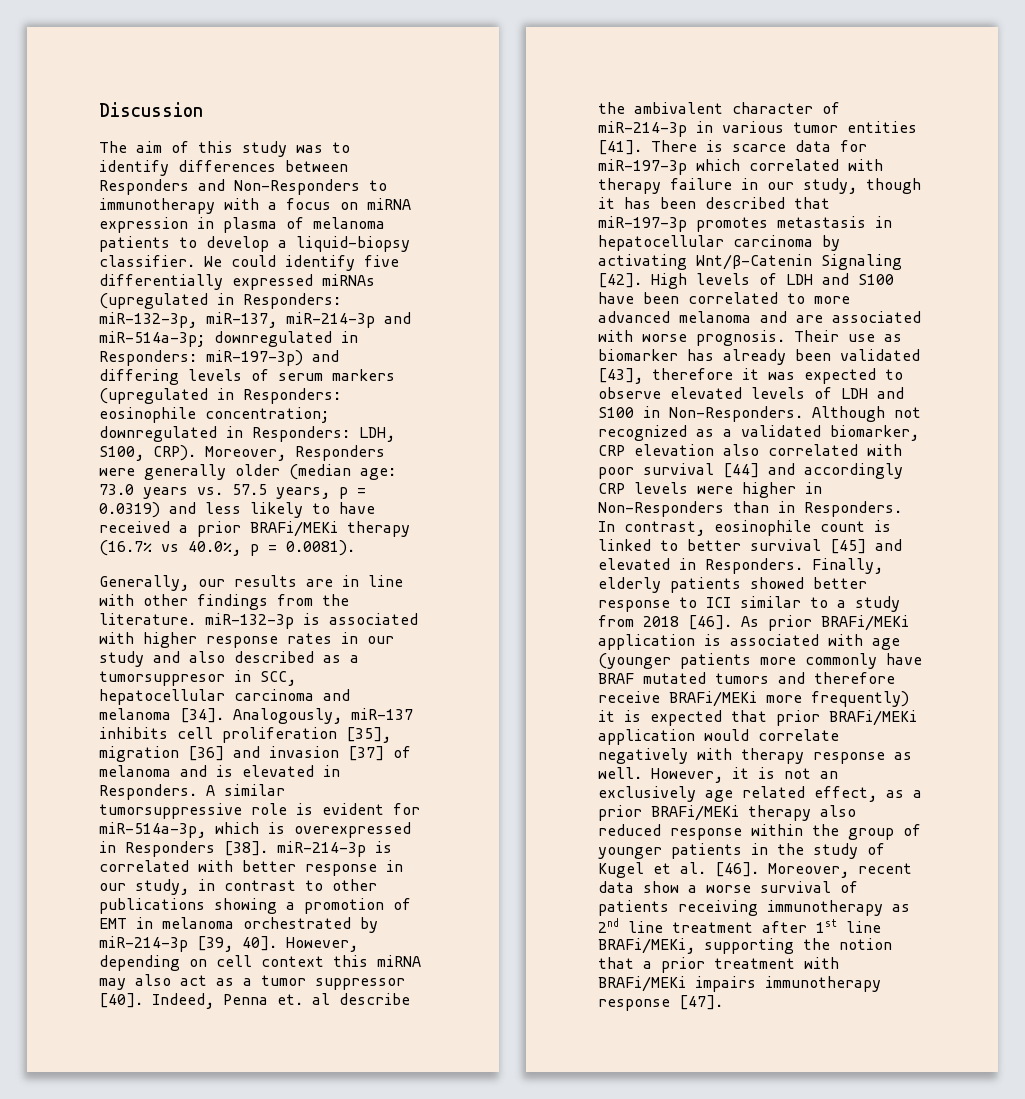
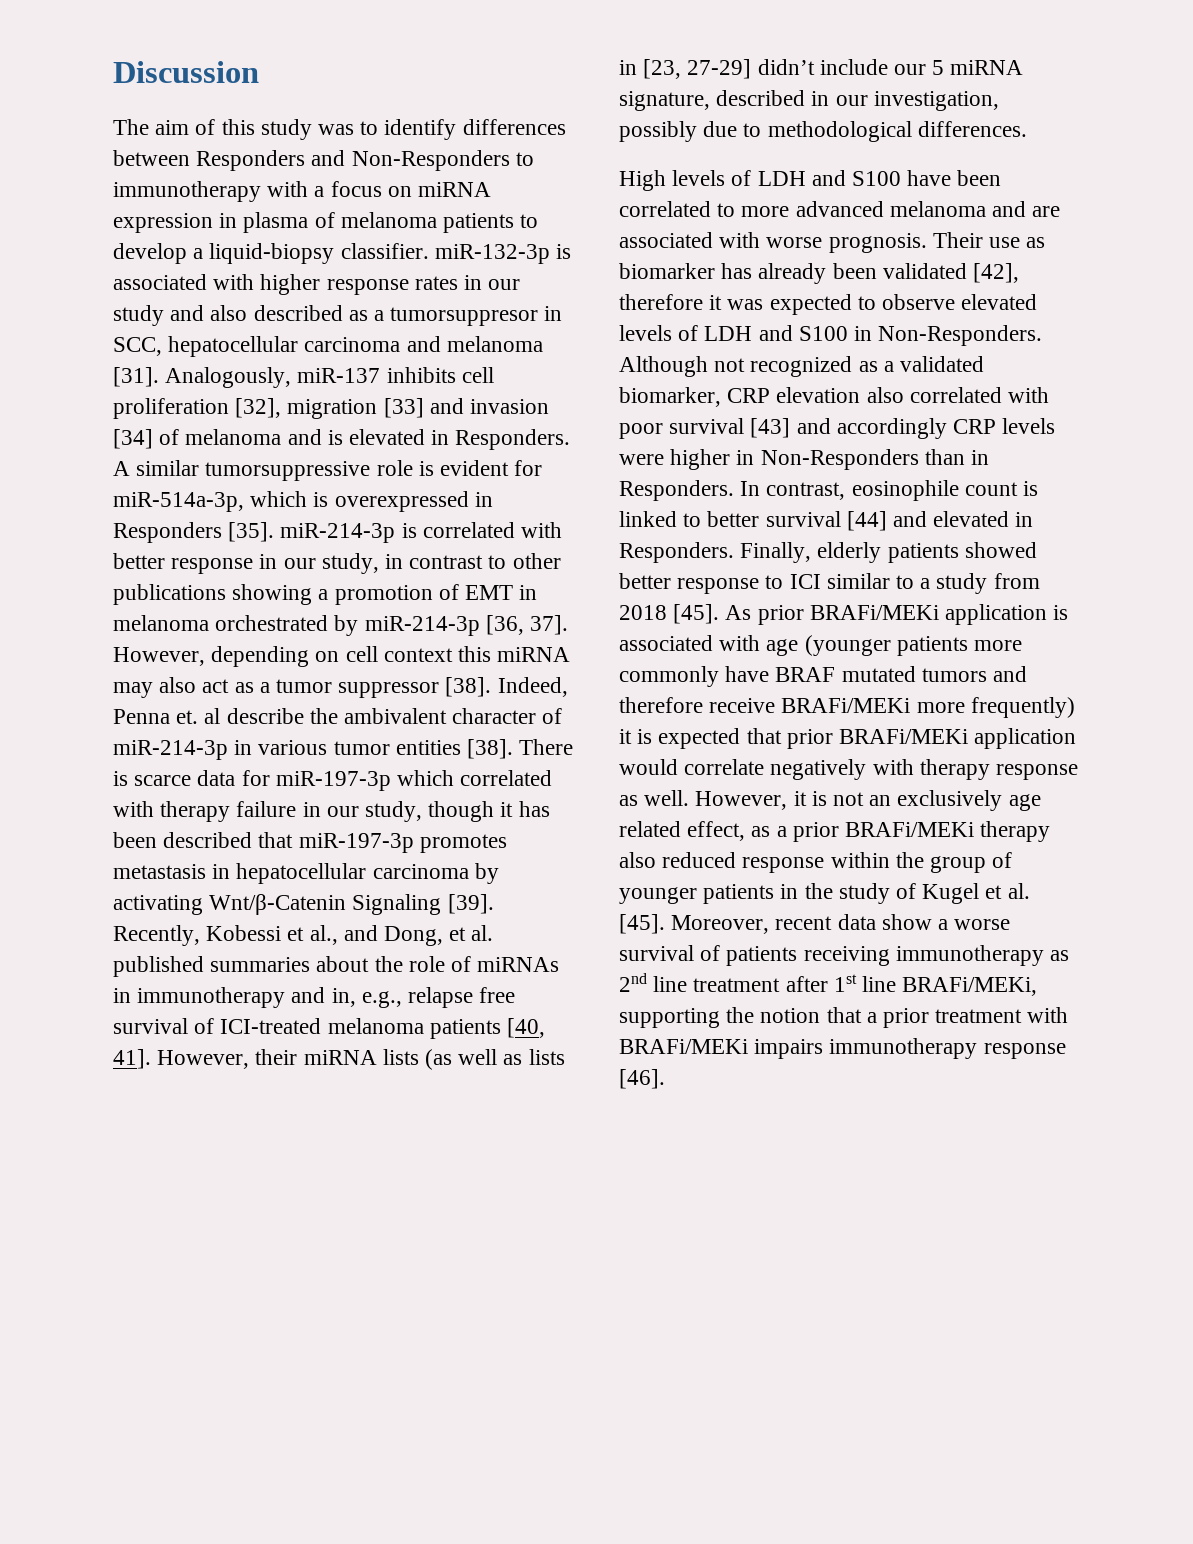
- The aim of this study was to identify differences between Responders and Non-Responders to immunotherapy with a focus on miRNA expression in plasma of melanoma patients to develop a liquid-biopsy classifier. We could identify five differentially expressed miRNAs (upregulated in Responders: miR-132-3p, miR-137, miR-214-3p and miR-514a-3p; downregulated in Responders: miR-197-3p) and differing levels of serum markers (upregulated in Responders: eosinophile concentration; downregulated in Responders: LDH, S100, CRP). Moreover, Responders were generally older (median age: 73.0 years vs. 57.5 years, p = 0.0319) and less likely to have received a prior BRAFi/MEKi therapy (16.7% vs 40.0%, p = 0.0081).
- Generally, our results are in line with other findings from the literature. miR-132-3p is associated with higher response rates in our study and also described as a tumorsuppresor in SCC, hepatocellular carcinoma and melanoma [34].
+ The aim of this study was to identify differences between Responders and Non-Responders to immunotherapy with a focus on miRNA expression in plasma of melanoma patients to develop a liquid-biopsy classifier. miR-132-3p is associated with higher response rates in our study and also described as a tumorsuppresor in SCC, hepatocellular carcinoma and melanoma [31].
- Analogously, miR-137 inhibits cell proliferation [35], migration [36] and invasion [37] of melanoma and is elevated in Responders.
+ Analogously, miR-137 inhibits cell proliferation [32], migration [33] and invasion [34] of melanoma and is elevated in Responders.
- A similar tumorsuppressive role is evident for miR-514a-3p, which is overexpressed in Responders [38]. miR-214-3p is correlated with better response in our study, in contrast to other publications showing a promotion of EMT in melanoma orchestrated by miR-214-3p [39, 40].
+ A similar tumorsuppressive role is evident for miR-514a-3p, which is overexpressed in Responders [35]. miR-214-3p is correlated with better response in our study, in contrast to other publications showing a promotion of EMT in melanoma orchestrated by miR-214-3p [36, 37].
- However, depending on cell context this miRNA may also act as a tumor suppressor [40].
+ However, depending on cell context this miRNA may also act as a tumor suppressor [38].
- Indeed, Penna et. al describe the ambivalent character of miR-214-3p in various tumor entities [41].
+ Indeed, Penna et. al describe the ambivalent character of miR-214-3p in various tumor entities [38].
- There is scarce data for miR-197-3p which correlated with therapy failure in our study, though it has been described that miR-197-3p promotes metastasis in hepatocellular carcinoma by activating Wnt/β-Catenin Signaling [42]. High levels of LDH and S100 have been correlated to more advanced melanoma and are associated with worse prognosis.
+ There is scarce data for miR-197-3p which correlated with therapy failure in our study, though it has been described that miR-197-3p promotes metastasis in hepatocellular carcinoma by activating Wnt/β-Catenin Signaling [39]. Recently, Kobessi et al., and Dong, et al. published summaries about the role of miRNAs in immunotherapy and in, e.g., relapse free survival of ICI-treated melanoma patients [40, 41]. However, their miRNA lists (as well as lists in [23, 27-29] didn’t include our 5 miRNA signature, described in our investigation, possibly due to methodological differences.
+ High levels of LDH and S100 have been correlated to more advanced melanoma and are associated with worse prognosis.
- Their use as biomarker has already been validated [43], therefore it was expected to observe elevated levels of LDH and S100 in Non-Responders.
+ Their use as biomarker has already been validated [42], therefore it was expected to observe elevated levels of LDH and S100 in Non-Responders.
- Although not recognized as a validated biomarker, CRP elevation also correlated with poor survival [44] and accordingly CRP levels were higher in Non-Responders than in Responders.
+ Although not recognized as a validated biomarker, CRP elevation also correlated with poor survival [43] and accordingly CRP levels were higher in Non-Responders than in Responders.
- In contrast, eosinophile count is linked to better survival [45] and elevated in Responders.
+ In contrast, eosinophile count is linked to better survival [44] and elevated in Responders.
- Finally, elderly patients showed better response to ICI similar to a study from 2018 [46].
+ Finally, elderly patients showed better response to ICI similar to a study from 2018 [45].
- However, it is not an exclusively age related effect, as a prior BRAFi/MEKi therapy also reduced response within the group of younger patients in the study of Kugel et al. [46].
+ However, it is not an exclusively age related effect, as a prior BRAFi/MEKi therapy also reduced response within the group of younger patients in the study of Kugel et al. [45].
- Moreover, recent data show a worse survival of patients receiving immunotherapy as 2nd line treatment after 1st line BRAFi/MEKi, supporting the notion that a prior treatment with BRAFi/MEKi impairs immunotherapy response [47].
+ Moreover, recent data show a worse survival of patients receiving immunotherapy as 2nd line treatment after 1st line BRAFi/MEKi, supporting the notion that a prior treatment with BRAFi/MEKi impairs immunotherapy response [46].

